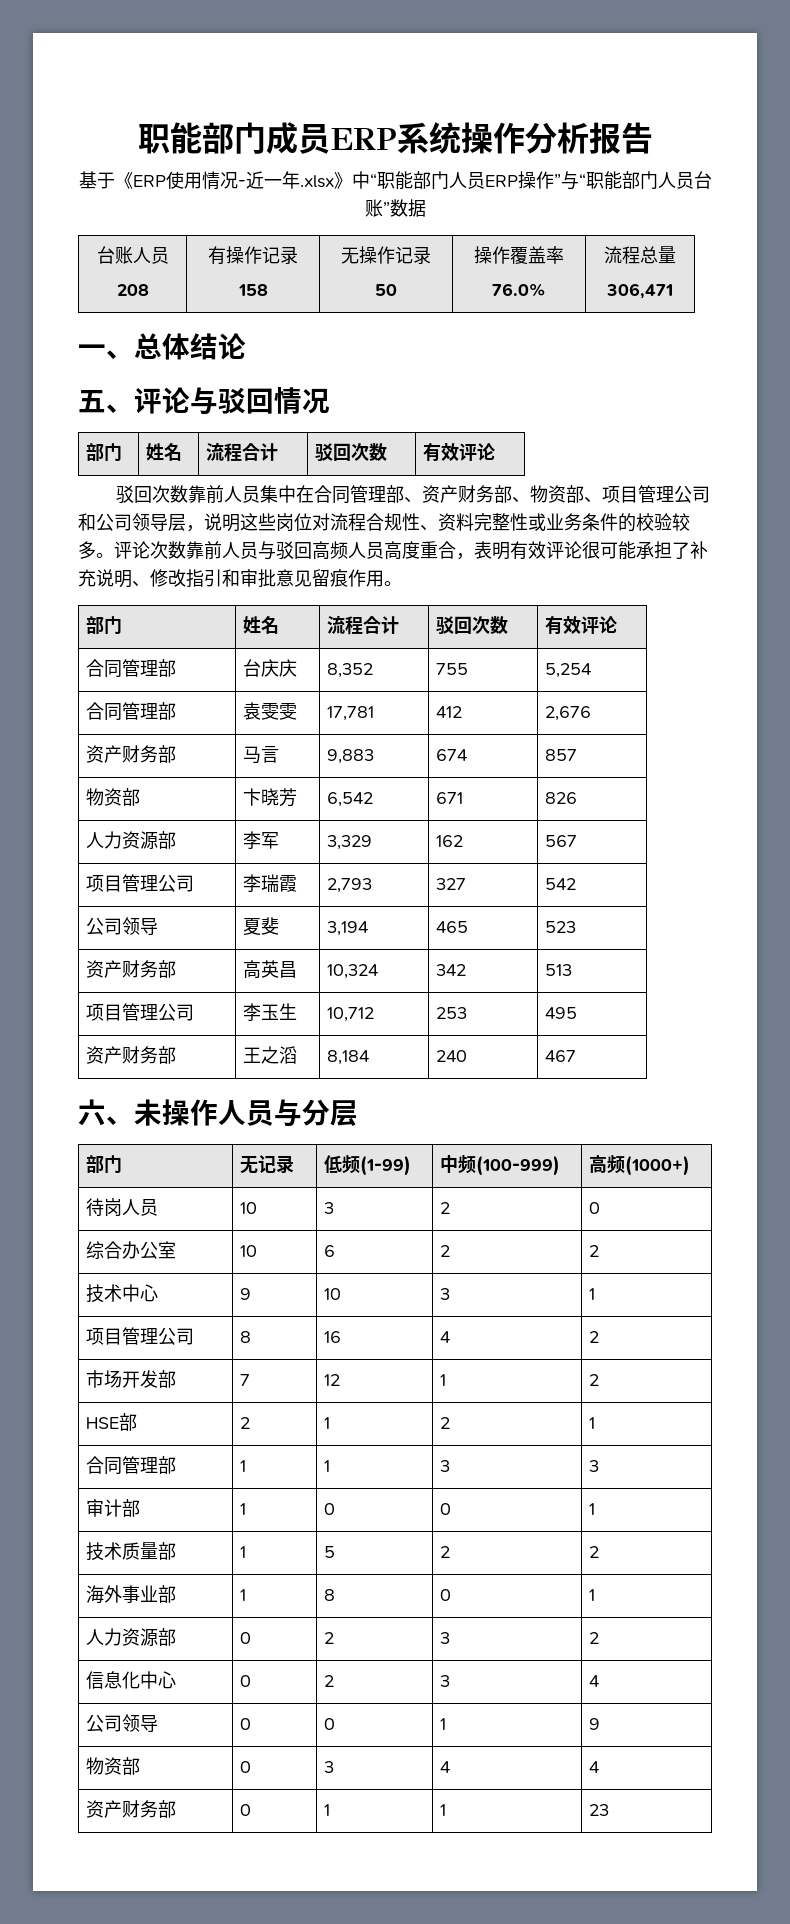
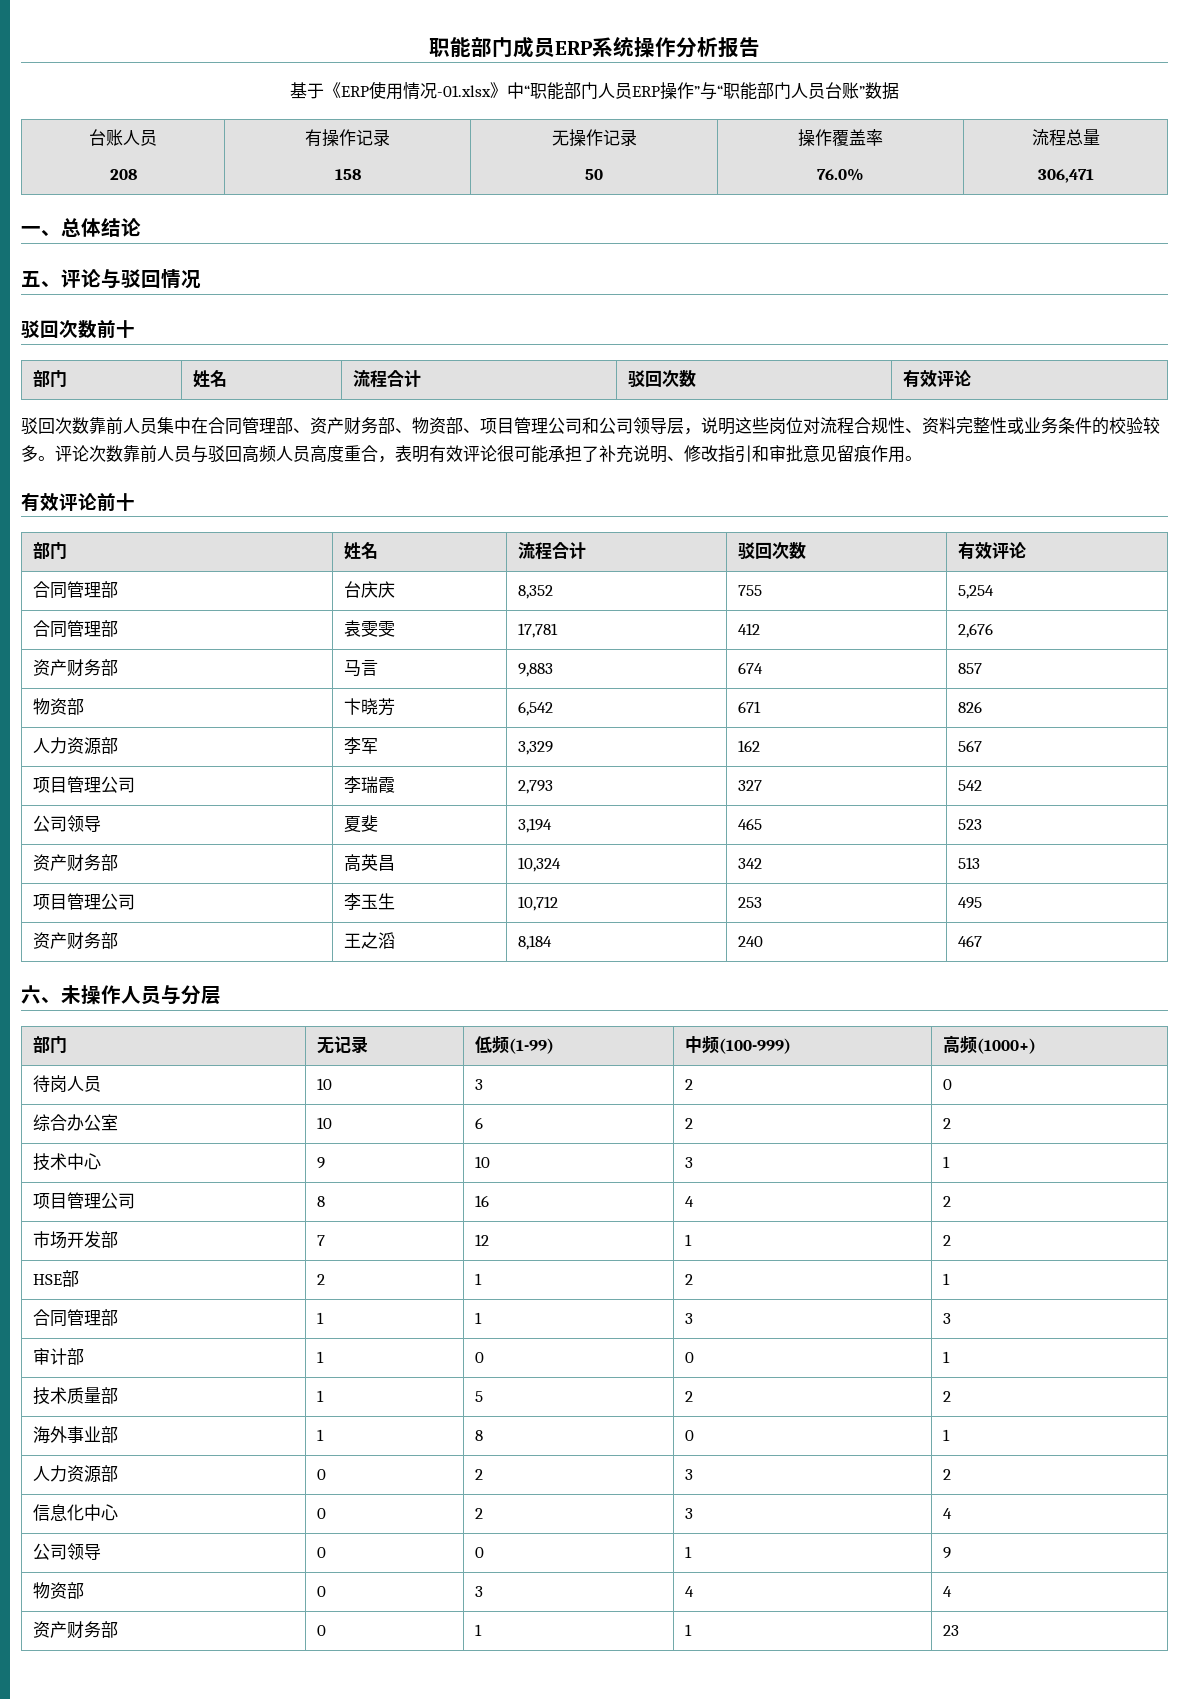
- 基于《ERP使用情况-近一年.xlsx》中“职能部门人员ERP操作”与“职能部门人员台账”数据
+ 基于《ERP使用情况-01.xlsx》中“职能部门人员ERP操作”与“职能部门人员台账”数据
+ 驳回次数前十
+ 有效评论前十

